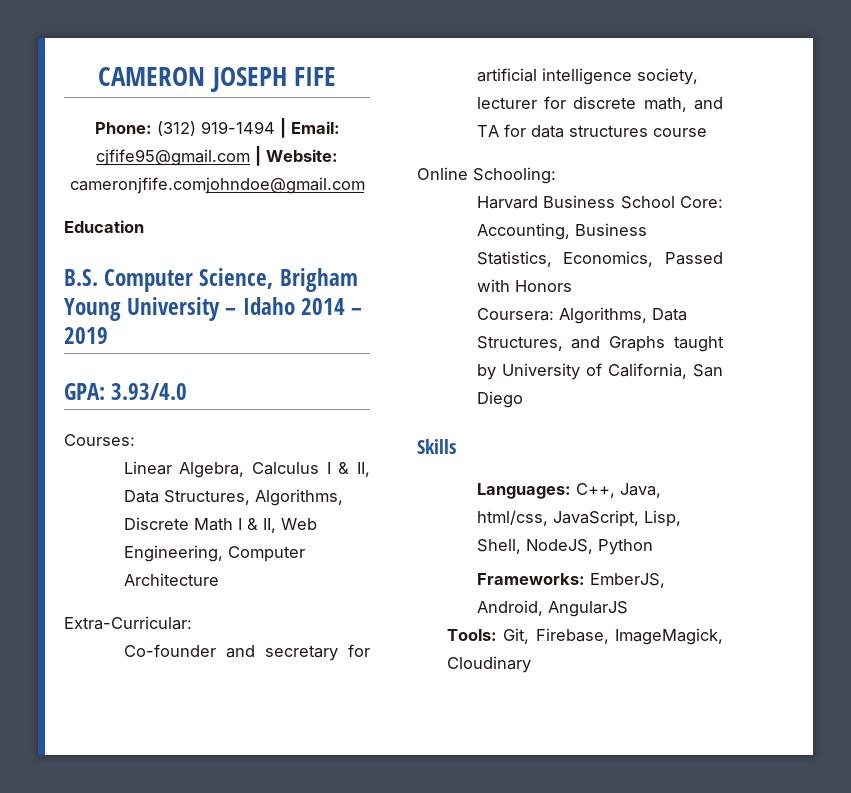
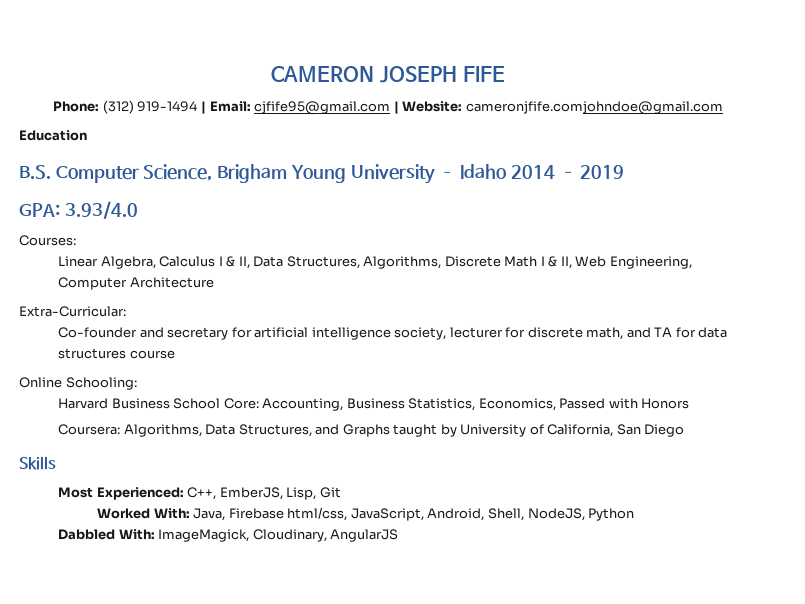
- Languages: C++, Java, html/css, JavaScript, Lisp, Shell, NodeJS, Python
+ Most Experienced: C++, EmberJS, Lisp, Git
+ Worked With: Java, Firebase html/css, JavaScript, Android, Shell, NodeJS, Python
- Frameworks: EmberJS, Android, AngularJS
- Tools: Git, Firebase, ImageMagick, Cloudinary
+ Dabbled With: ImageMagick, Cloudinary, AngularJS

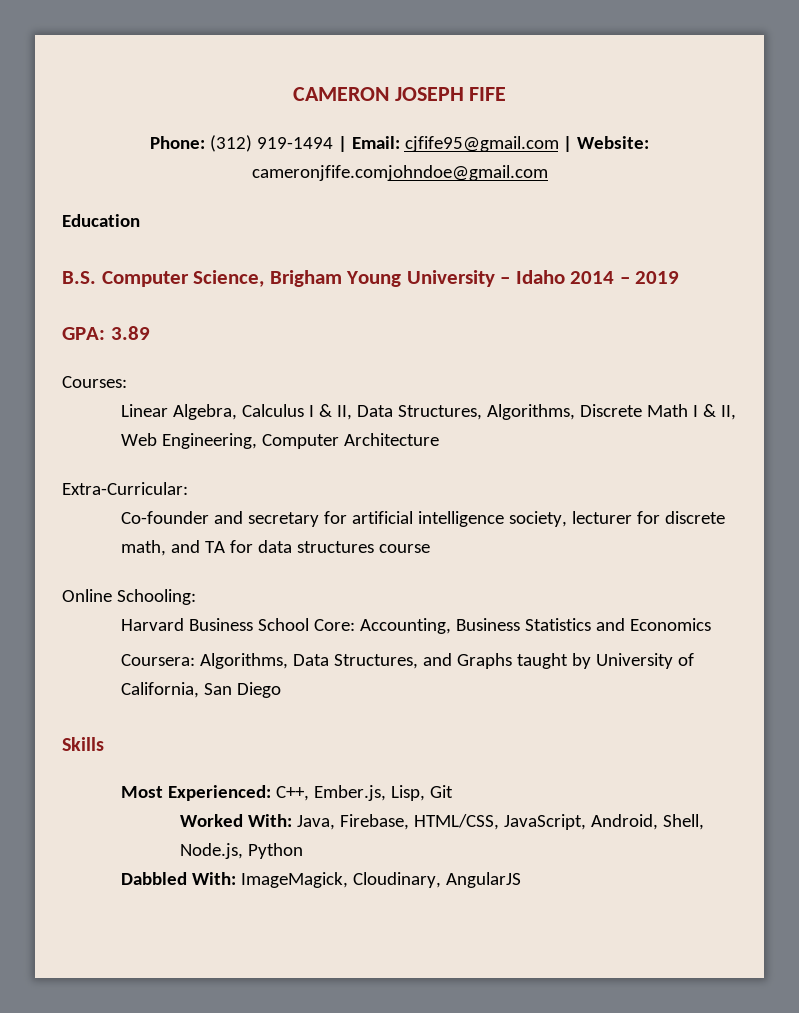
- GPA: 3.93/4.0
+ GPA: 3.89
- Harvard Business School Core: Accounting, Business Statistics, Economics, Passed with Honors
+ Harvard Business School Core: Accounting, Business Statistics and Economics
- Most Experienced: C++, EmberJS, Lisp, Git
+ Most Experienced: C++, Ember.js, Lisp, Git
- Worked With: Java, Firebase html/css, JavaScript, Android, Shell, NodeJS, Python
+ Worked With: Java, Firebase, HTML/CSS, JavaScript, Android, Shell, Node.js, Python

